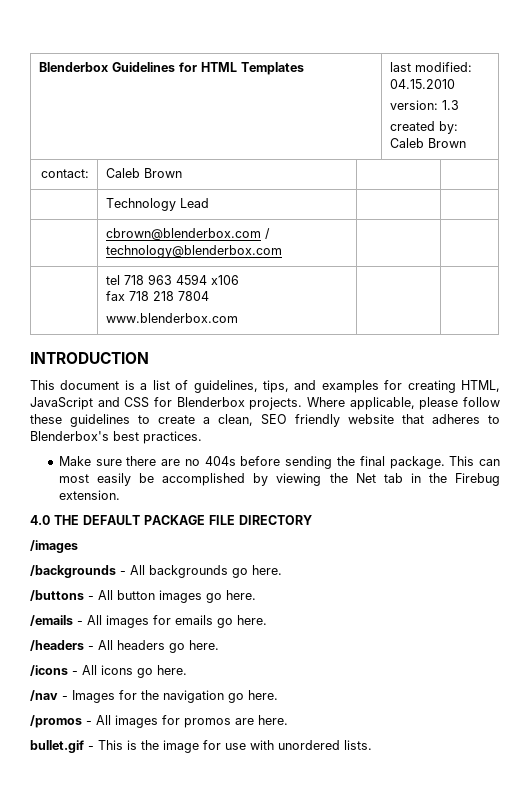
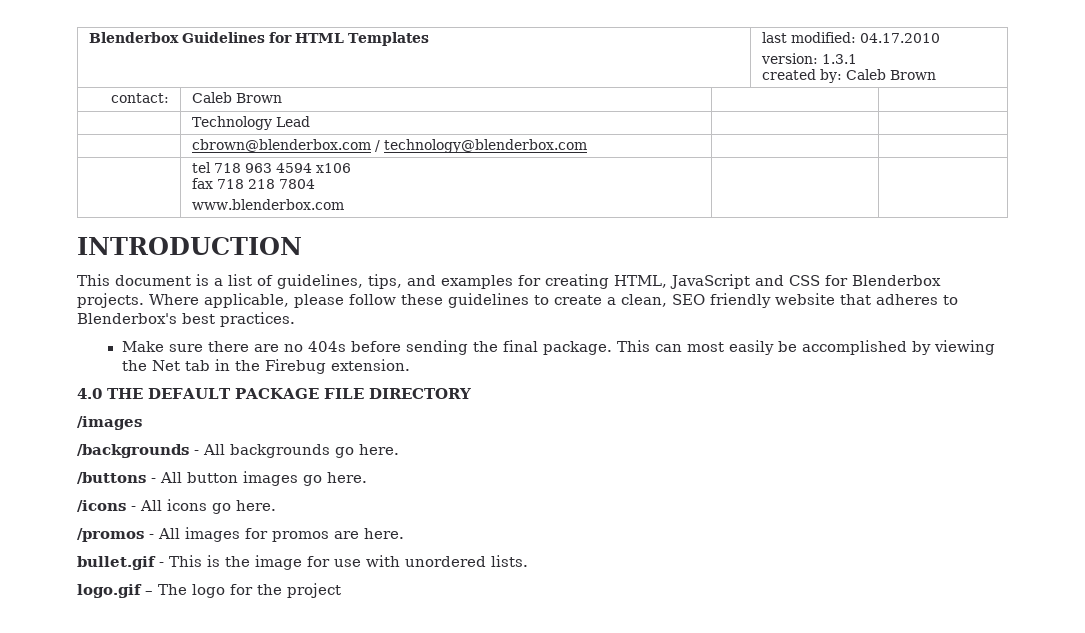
- Blenderbox Guidelines for HTML Templates | last modified: 04.15.2010
- version: 1.3
+ Blenderbox Guidelines for HTML Templates | last modified: 04.17.2010
+ version: 1.3.1
- /emails - All images for emails go here.
- /headers - All headers go here.
- /nav - Images for the navigation go here.
+ logo.gif – The logo for the project

